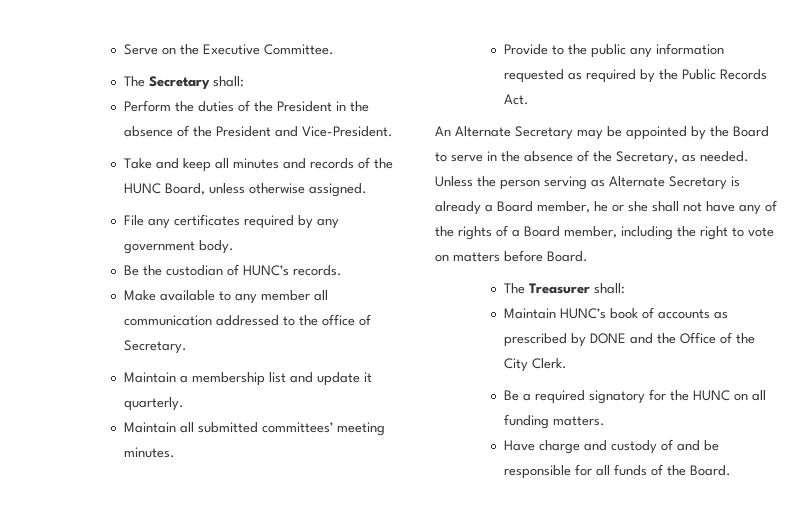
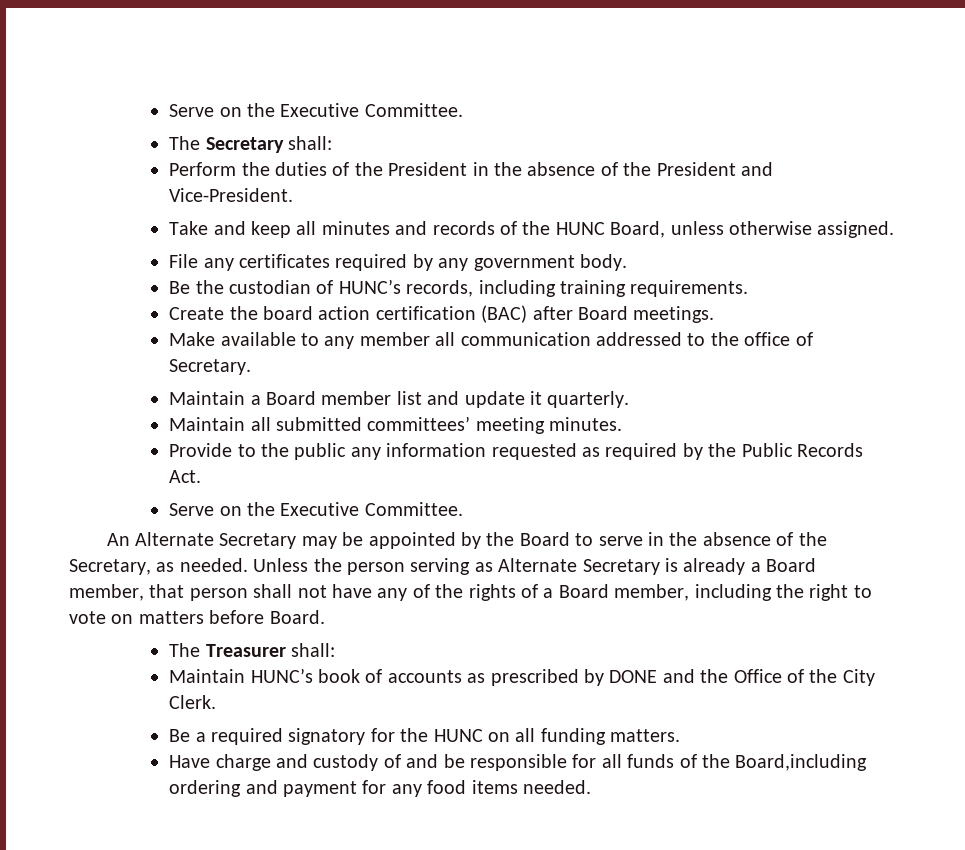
- Be the custodian of HUNC’s records.
+ Be the custodian of HUNC’s records, including training requirements.
+ Create the board action certification (BAC) after Board meetings.
- Maintain a membership list and update it quarterly.
+ Maintain a Board member list and update it quarterly.
  Provide to the public any information requested as required by the Public Records Act.
+ Serve on the Executive Committee.
- Unless the person serving as Alternate Secretary is already a Board member, he or she shall not have any of the rights of a Board member, including the right to vote on matters before Board.
+ Unless the person serving as Alternate Secretary is already a Board member, that person shall not have any of the rights of a Board member, including the right to vote on matters before Board.
- Have charge and custody of and be responsible for all funds of the Board.
+ Have charge and custody of and be responsible for all funds of the Board,including ordering and payment for any food items needed.

